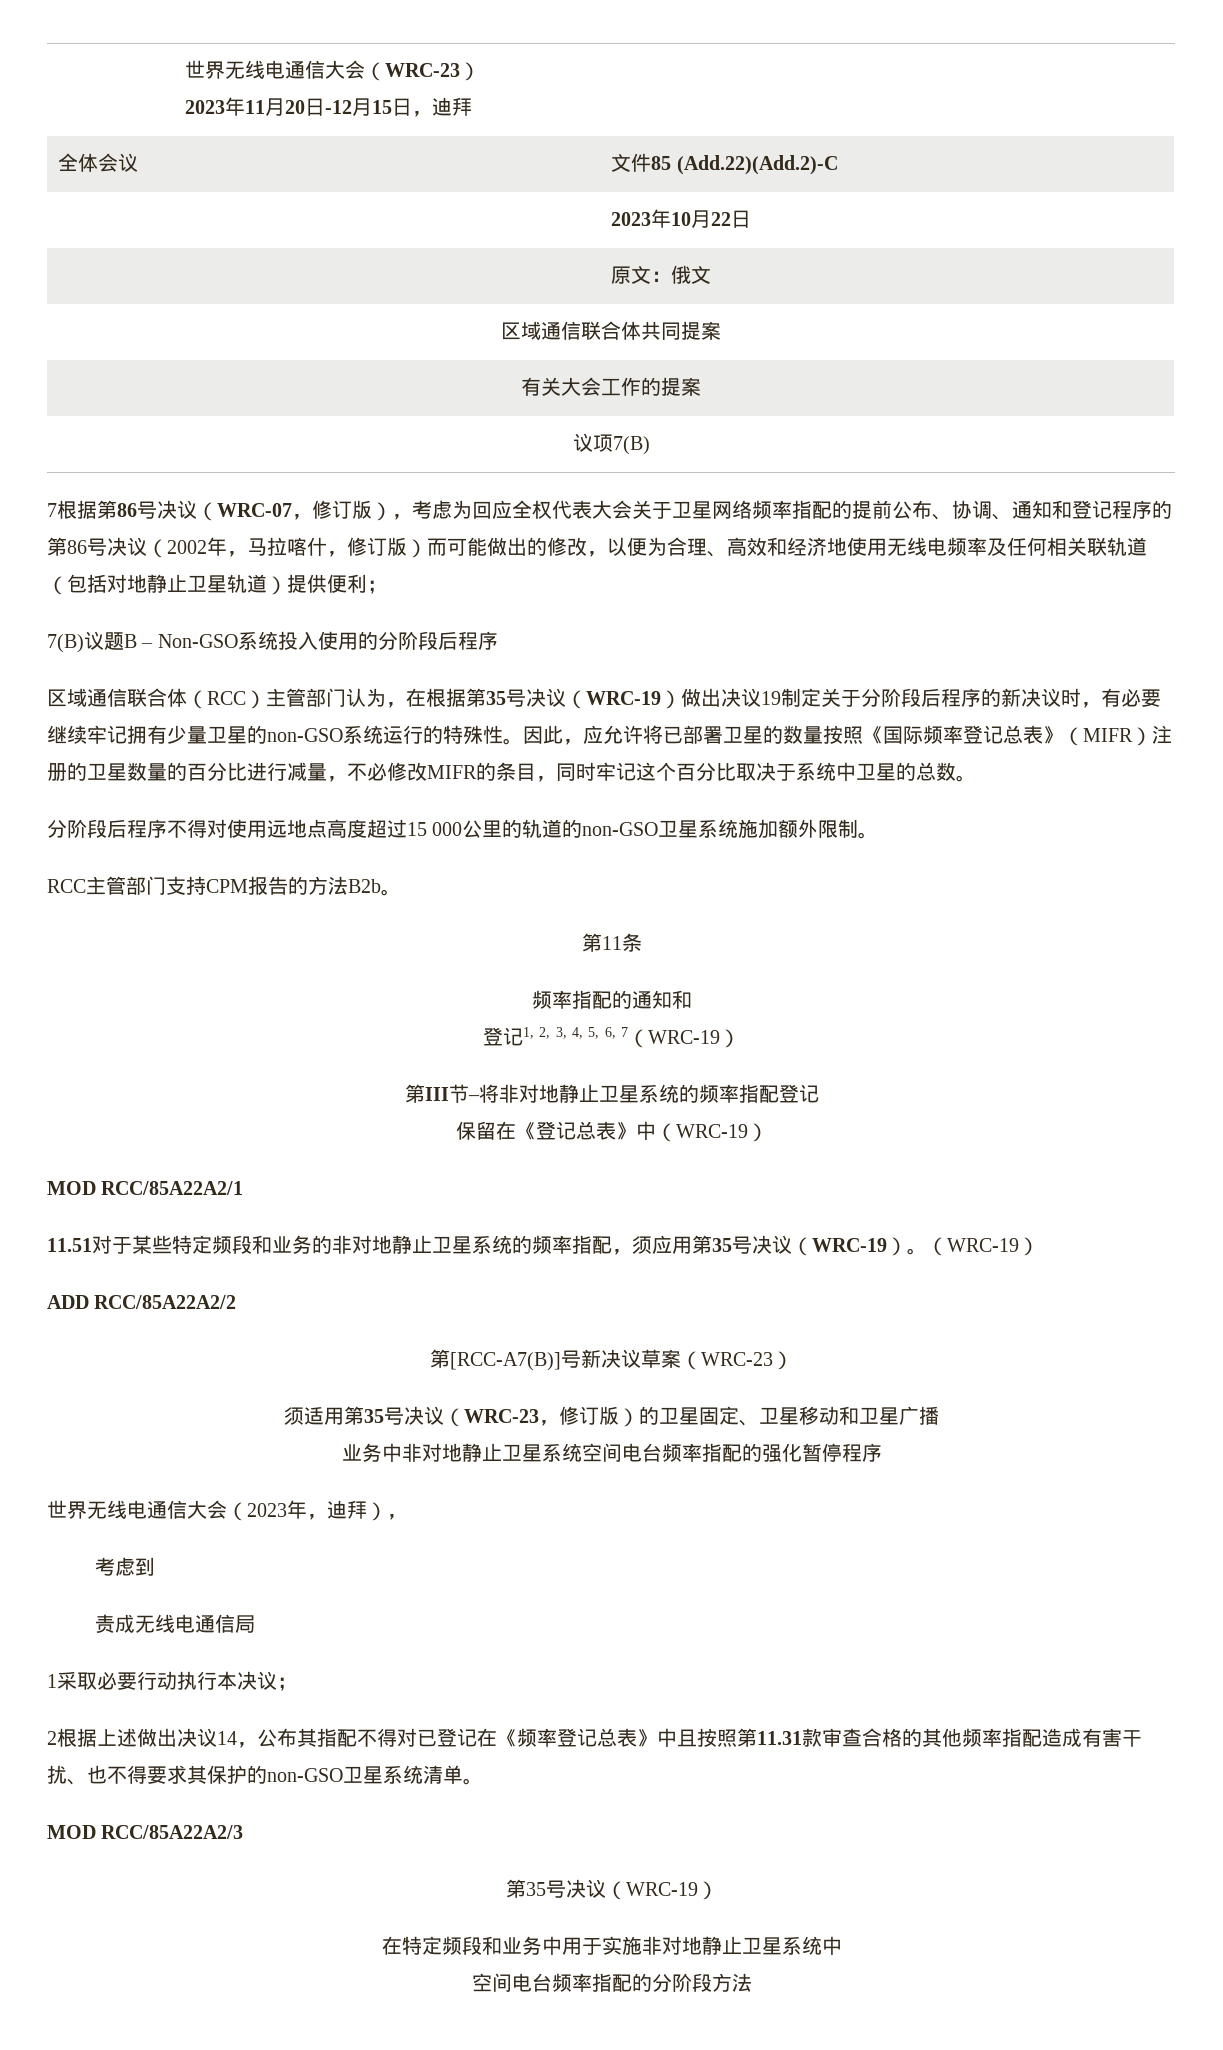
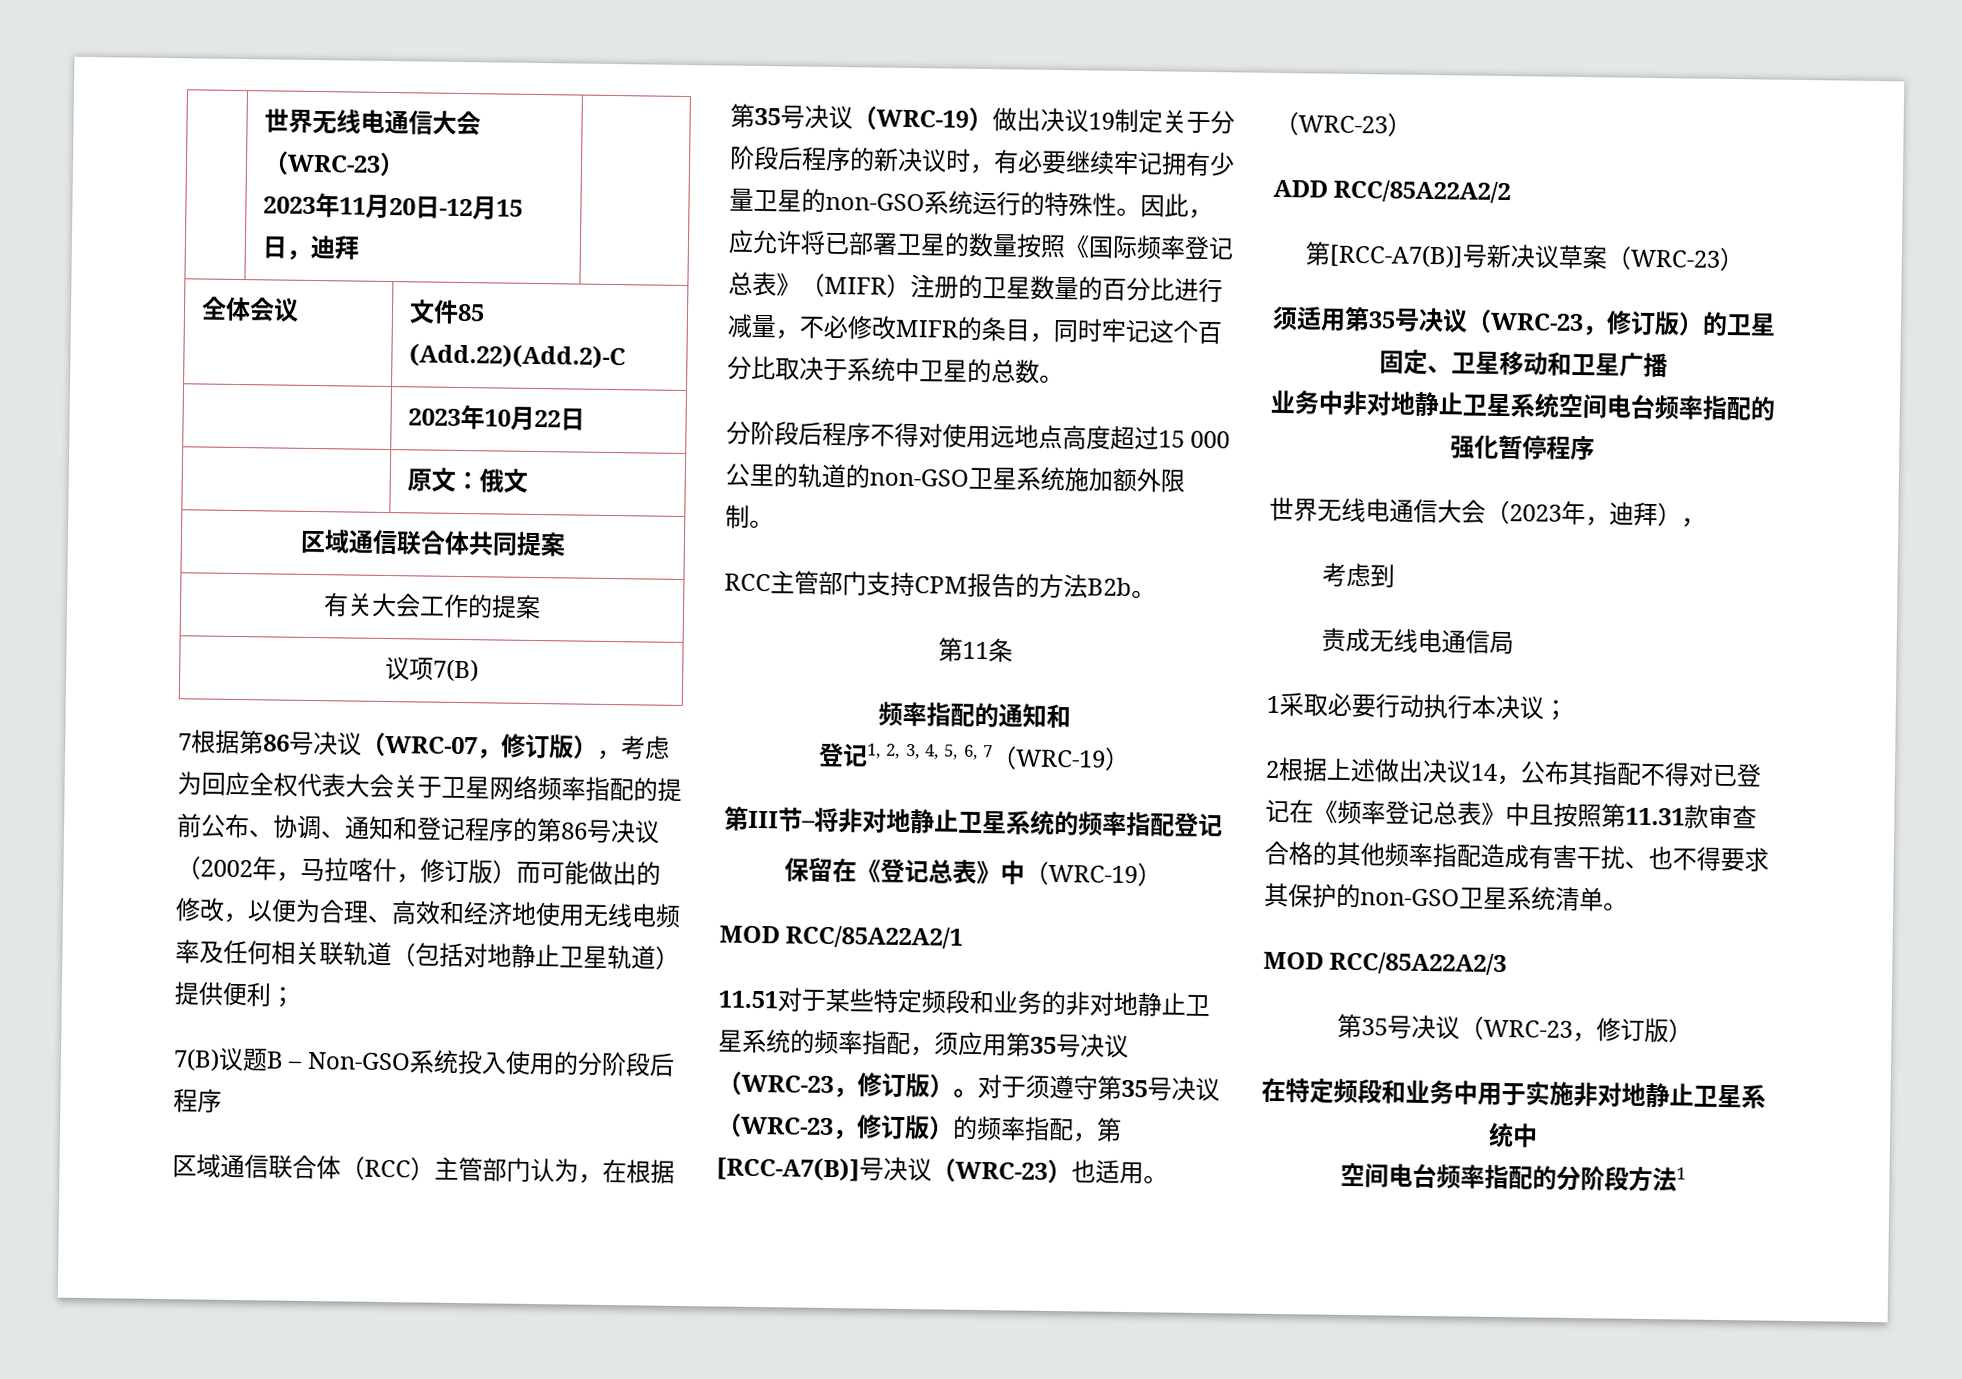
- 11.51对于某些特定频段和业务的非对地静止卫星系统的频率指配，须应用第35号决议（WRC-19）。（WRC-19）
+ 11.51对于某些特定频段和业务的非对地静止卫星系统的频率指配，须应用第35号决议（WRC-23，修订版）。对于须遵守第35号决议（WRC-23，修订版）的频率指配，第[RCC-A7(B)]号决议（WRC-23）也适用。（WRC-23）
  MOD RCC/85A22A2/3
- 第35号决议（WRC-19）
+ 第35号决议（WRC-23，修订版）
- 空间电台频率指配的分阶段方法
+ 空间电台频率指配的分阶段方法1

